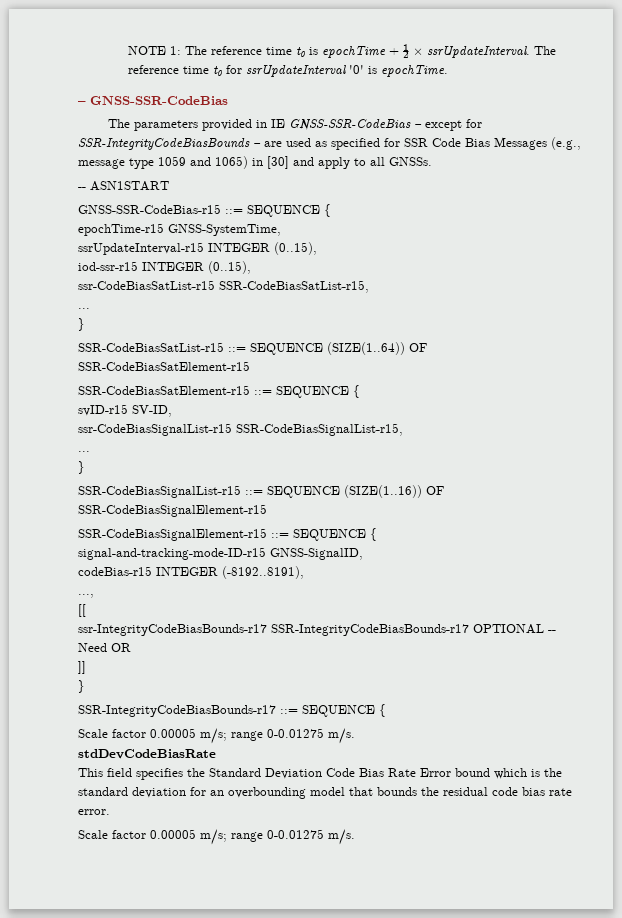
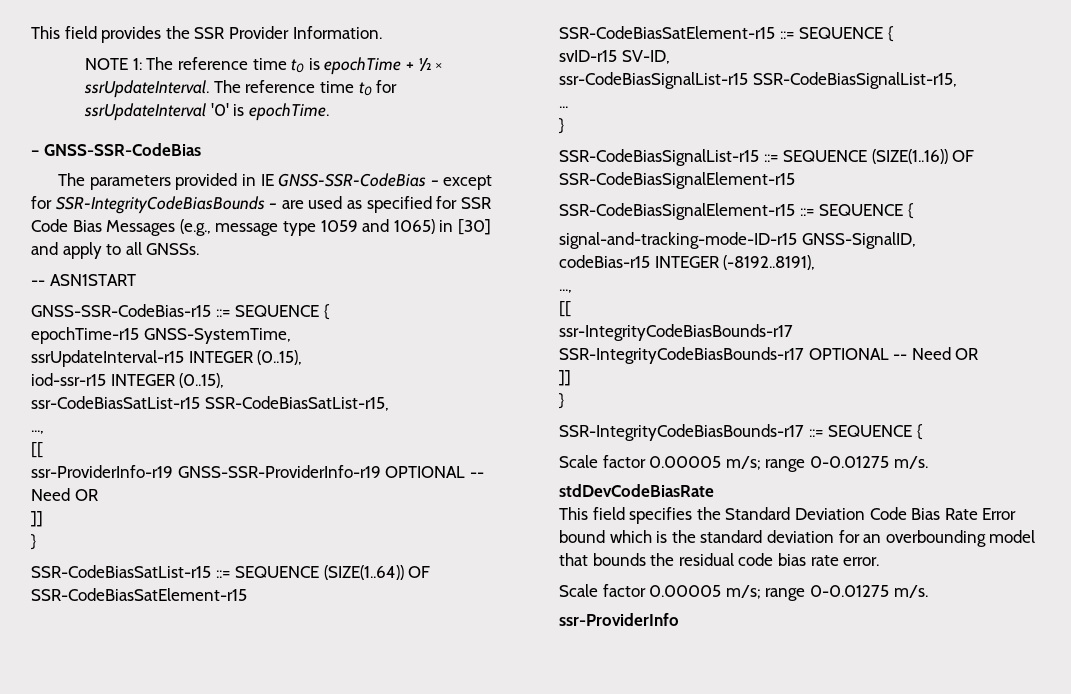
+ This field provides the SSR Provider Information.
  ssr-CodeBiasSatList-r15 SSR-CodeBiasSatList-r15,
- ...
+ ...,
+ [[
+ ssr-ProviderInfo-r19 GNSS-SSR-ProviderInfo-r19 OPTIONAL -- Need OR
+ ]]
+ ssr-ProviderInfo

